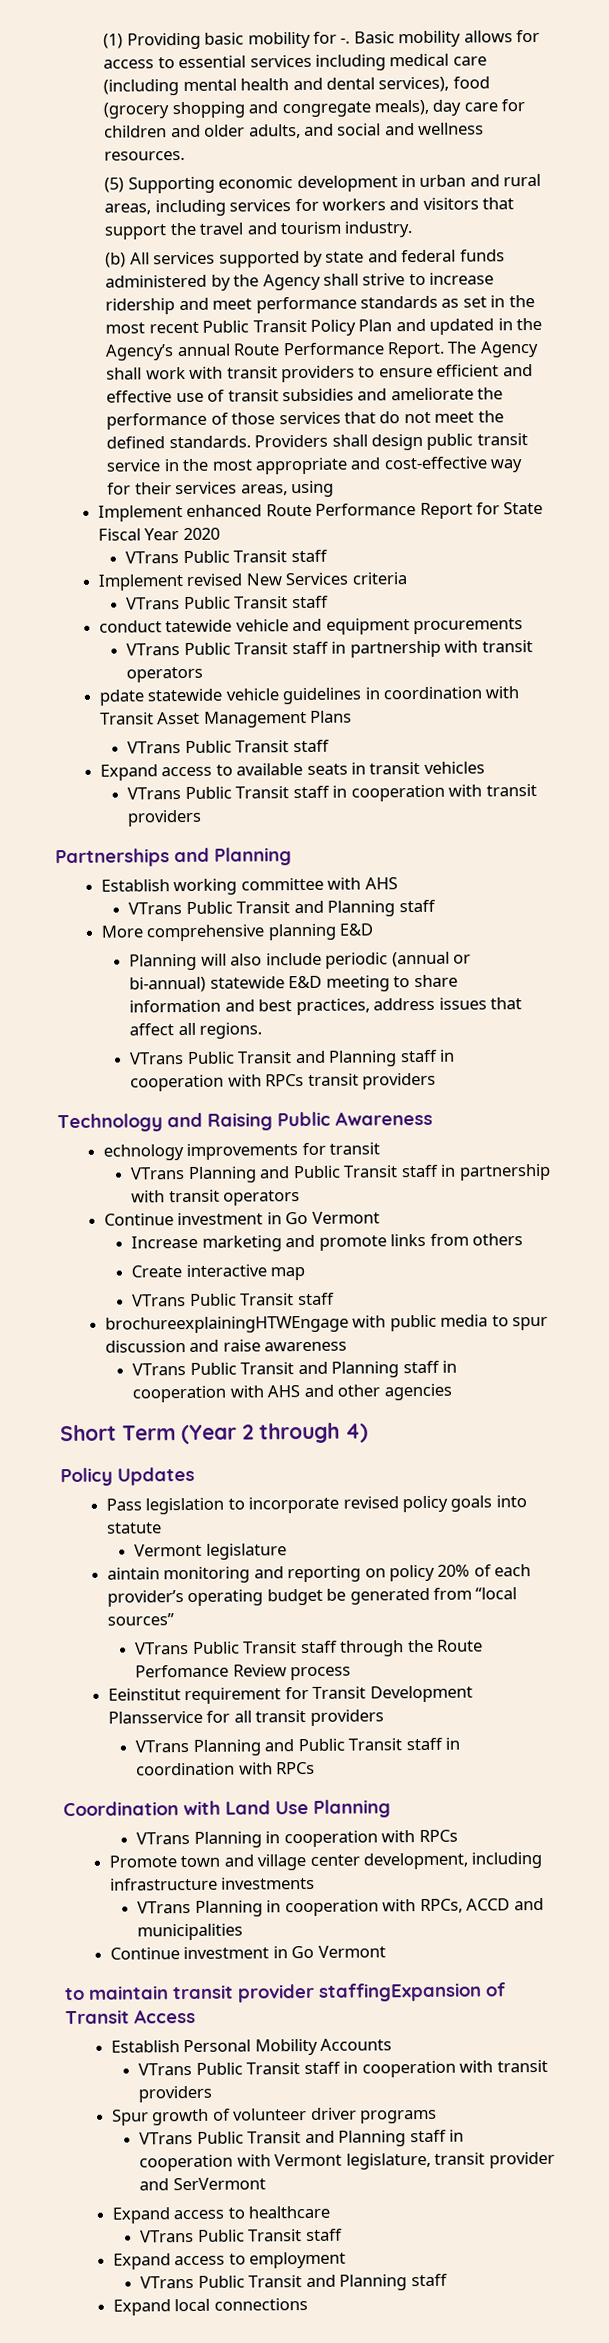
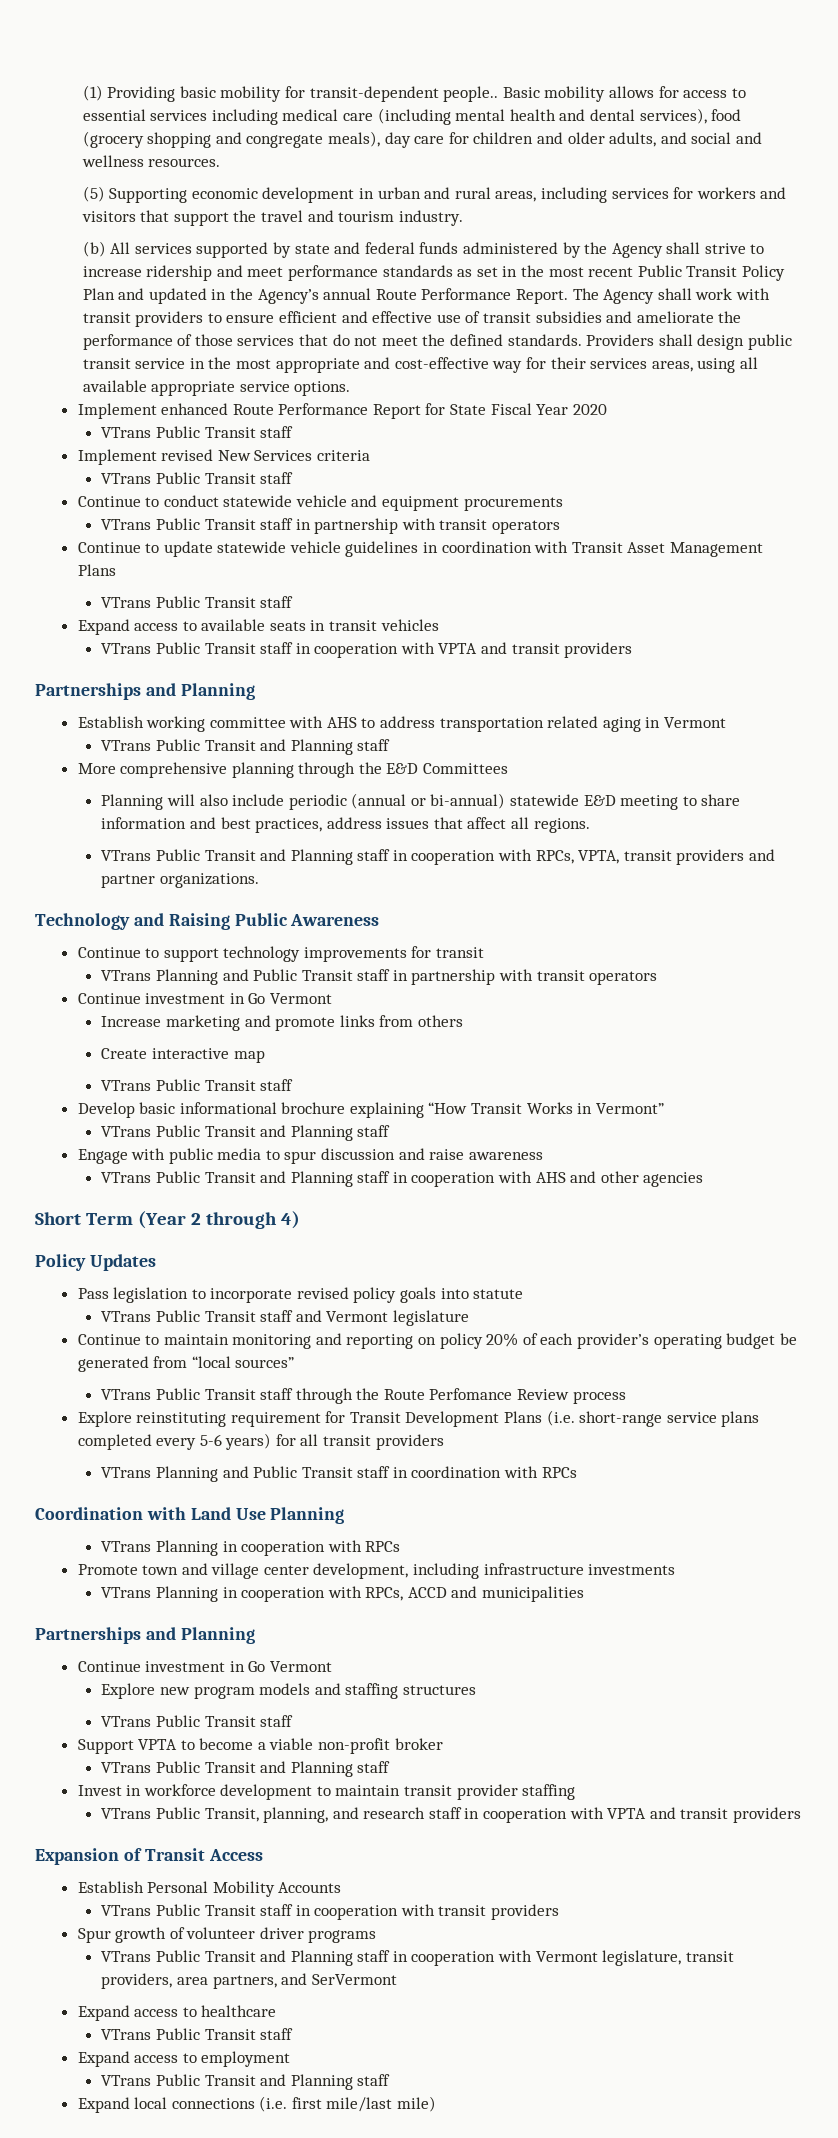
- (1) Providing basic mobility for -.
+ (1) Providing basic mobility for transit-dependent people..
- Providers shall design public transit service in the most appropriate and cost-effective way for their services areas, using
+ Providers shall design public transit service in the most appropriate and cost-effective way for their services areas, using all available appropriate service options.
- conduct tatewide vehicle and equipment procurements
+ Continue to conduct statewide vehicle and equipment procurements
- pdate statewide vehicle guidelines in coordination with Transit Asset Management Plans
+ Continue to update statewide vehicle guidelines in coordination with Transit Asset Management Plans
  Expand access to available seats in transit vehicles
- VTrans Public Transit staff in cooperation with transit providers
+ VTrans Public Transit staff in cooperation with VPTA and transit providers
- Establish working committee with AHS
+ Establish working committee with AHS to address transportation related aging in Vermont
- More comprehensive planning E&D
+ More comprehensive planning through the E&D Committees
- VTrans Public Transit and Planning staff in cooperation with RPCs transit providers
+ VTrans Public Transit and Planning staff in cooperation with RPCs, VPTA, transit providers and partner organizations.
- echnology improvements for transit
+ Continue to support technology improvements for transit
- brochureexplainingHTWEngage with public media to spur discussion and raise awareness
+ Develop basic informational brochure explaining “How Transit Works in Vermont”
+ VTrans Public Transit and Planning staff
+ Engage with public media to spur discussion and raise awareness
- Vermont legislature
+ VTrans Public Transit staff and Vermont legislature
- aintain monitoring and reporting on policy 20% of each provider’s operating budget be generated from “local sources”
+ Continue to maintain monitoring and reporting on policy 20% of each provider’s operating budget be generated from “local sources”
- Eeinstitut requirement for Transit Development Plansservice for all transit providers
+ Explore reinstituting requirement for Transit Development Plans (i.e. short-range service plans completed every 5-6 years) for all transit providers
  VTrans Planning in cooperation with RPCs, ACCD and municipalities
+ Partnerships and Planning
  Continue investment in Go Vermont
- to maintain transit provider staffingExpansion of Transit Access
+ Explore new program models and staffing structures
+ VTrans Public Transit staff
+ Support VPTA to become a viable non-profit broker
+ VTrans Public Transit and Planning staff
+ Invest in workforce development to maintain transit provider staffing
+ VTrans Public Transit, planning, and research staff in cooperation with VPTA and transit providers
+ Expansion of Transit Access
- VTrans Public Transit and Planning staff in cooperation with Vermont legislature, transit provider and SerVermont
+ VTrans Public Transit and Planning staff in cooperation with Vermont legislature, transit providers, area partners, and SerVermont
- Expand local connections
+ Expand local connections (i.e. first mile/last mile)

